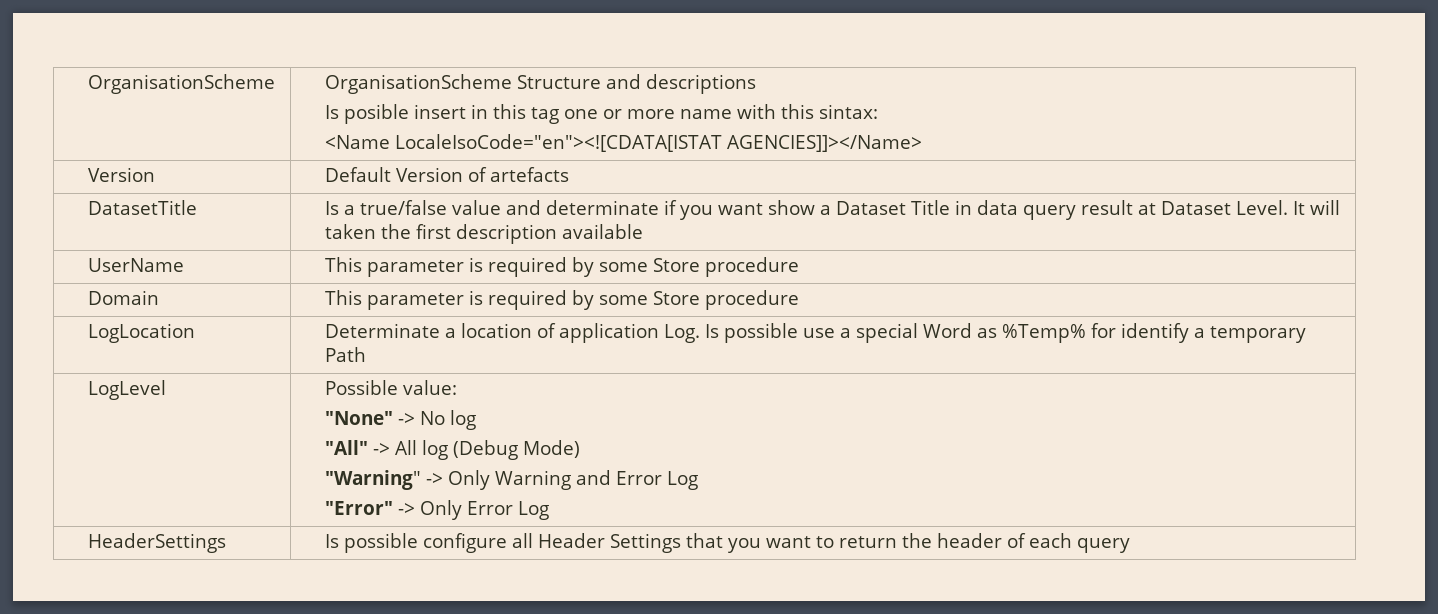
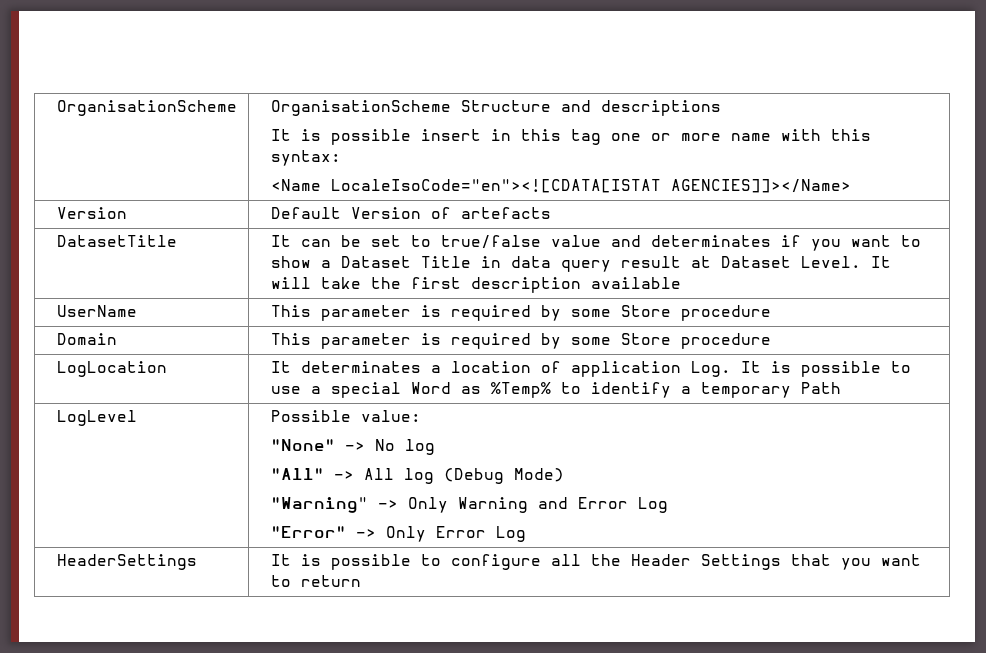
  OrganisationScheme | OrganisationScheme Structure and descriptions
- Is posible insert in this tag one or more name with this sintax:
+ It is possible insert in this tag one or more name with this syntax:
- DatasetTitle | Is a true/false value and determinate if you want show a Dataset Title in data query result at Dataset Level. It will taken the first description available
+ DatasetTitle | It can be set to true/false value and determinates if you want to show a Dataset Title in data query result at Dataset Level. It will take the first description available
- LogLocation | Determinate a location of application Log. Is possible use a special Word as %Temp% for identify a temporary Path
+ LogLocation | It determinates a location of application Log. It is possible to use a special Word as %Temp% to identify a temporary Path
- HeaderSettings | Is possible configure all Header Settings that you want to return the header of each query
+ HeaderSettings | It is possible to configure all the Header Settings that you want to return

